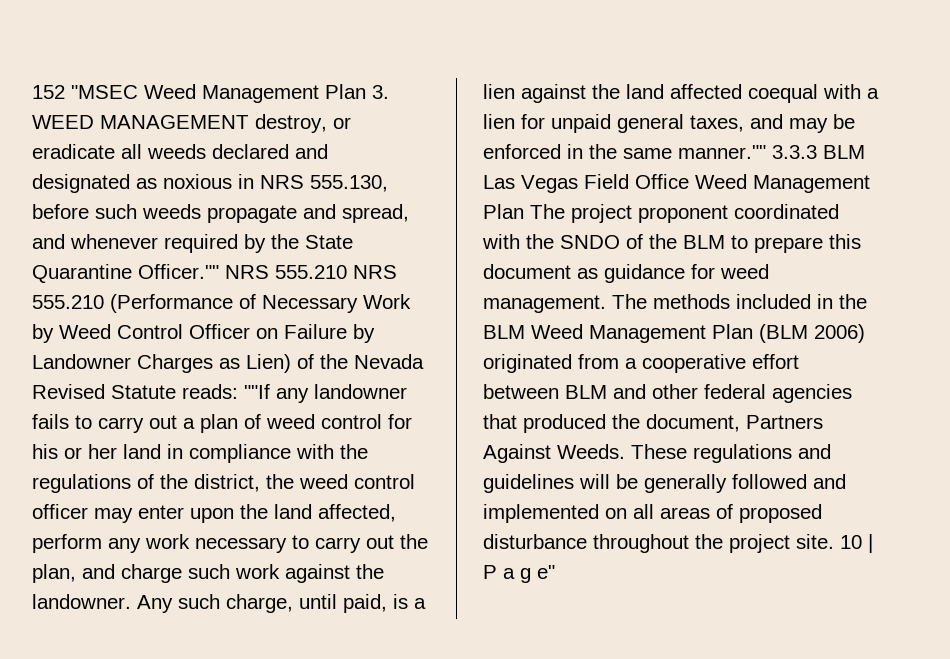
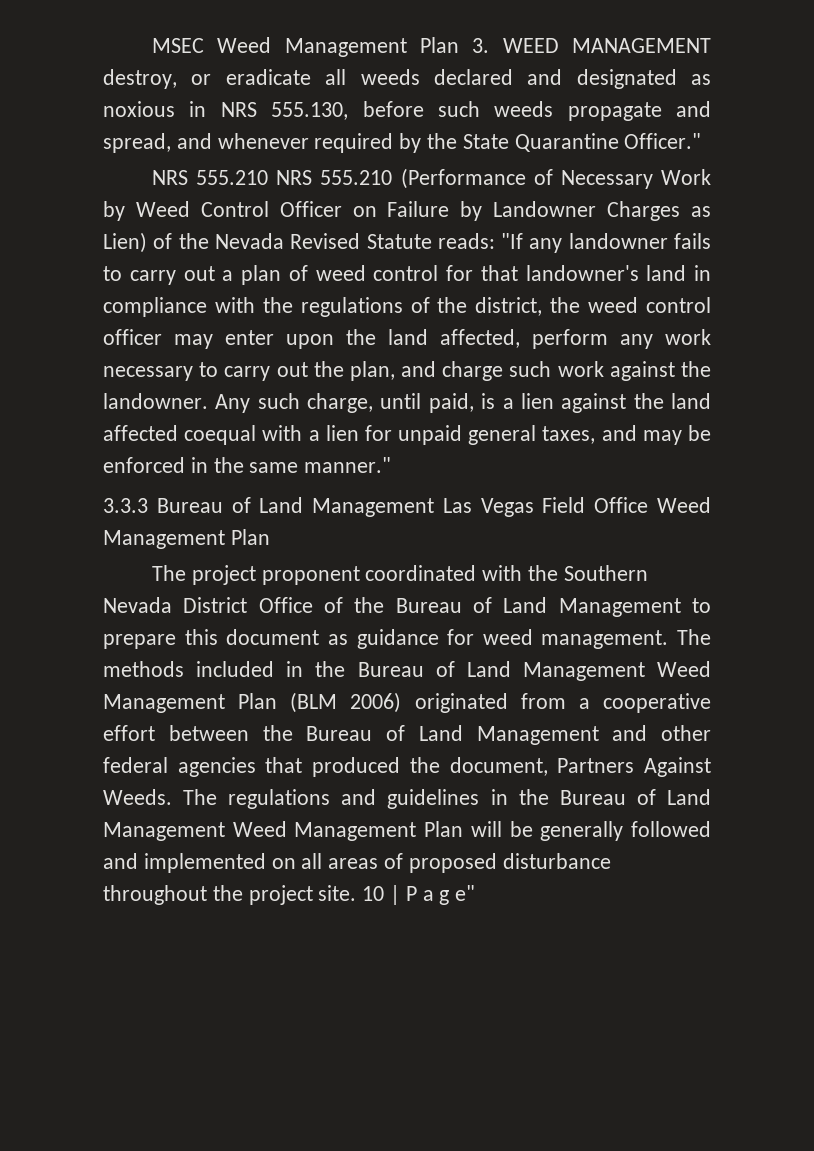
- 152 "MSEC Weed Management Plan 3. WEED MANAGEMENT destroy, or eradicate all weeds declared and designated as noxious in NRS 555.130, before such weeds propagate and spread, and whenever required by the State Quarantine Officer."" NRS 555.210 NRS 555.210 (Performance of Necessary Work by Weed Control Officer on Failure by Landowner Charges as Lien) of the Nevada Revised Statute reads:
+ MSEC Weed Management Plan 3. WEED MANAGEMENT destroy, or eradicate all weeds declared and designated as noxious in NRS 555.130, before such weeds propagate and spread, and whenever required by the State Quarantine Officer."
+ NRS 555.210 NRS 555.210 (Performance of Necessary Work by Weed Control Officer on Failure by Landowner Charges as Lien) of the Nevada Revised Statute reads:
- ""If any landowner fails to carry out a plan of weed control for his or her land in compliance with the regulations of the district, the weed control officer may enter upon the land affected, perform any work necessary to carry out the plan, and charge such work against the landowner.
+ "If any landowner fails to carry out a plan of weed control for that landowner's land in compliance with the regulations of the district, the weed control officer may enter upon the land affected, perform any work necessary to carry out the plan, and charge such work against the landowner.
- Any such charge, until paid, is a lien against the land affected coequal with a lien for unpaid general taxes, and may be enforced in the same manner."" 3.3.3 BLM Las Vegas Field Office Weed Management Plan The project proponent coordinated with the SNDO of the BLM to prepare this document as guidance for weed management.
+ Any such charge, until paid, is a lien against the land affected coequal with a lien for unpaid general taxes, and may be enforced in the same manner."
+ 3.3.3 Bureau of Land Management Las Vegas Field Office Weed Management Plan
+ The project proponent coordinated with the Southern Nevada District Office of the Bureau of Land Management to prepare this document as guidance for weed management.
- The methods included in the BLM Weed Management Plan (BLM 2006) originated from a cooperative effort between BLM and other federal agencies that produced the document, Partners Against Weeds.
+ The methods included in the Bureau of Land Management Weed Management Plan (BLM 2006) originated from a cooperative effort between the Bureau of Land Management and other federal agencies that produced the document, Partners Against Weeds.
- These regulations and guidelines will be generally followed and implemented on all areas of proposed disturbance throughout the project site.
+ The regulations and guidelines in the Bureau of Land Management Weed Management Plan will be generally followed and implemented on all areas of proposed disturbance throughout the project site.

